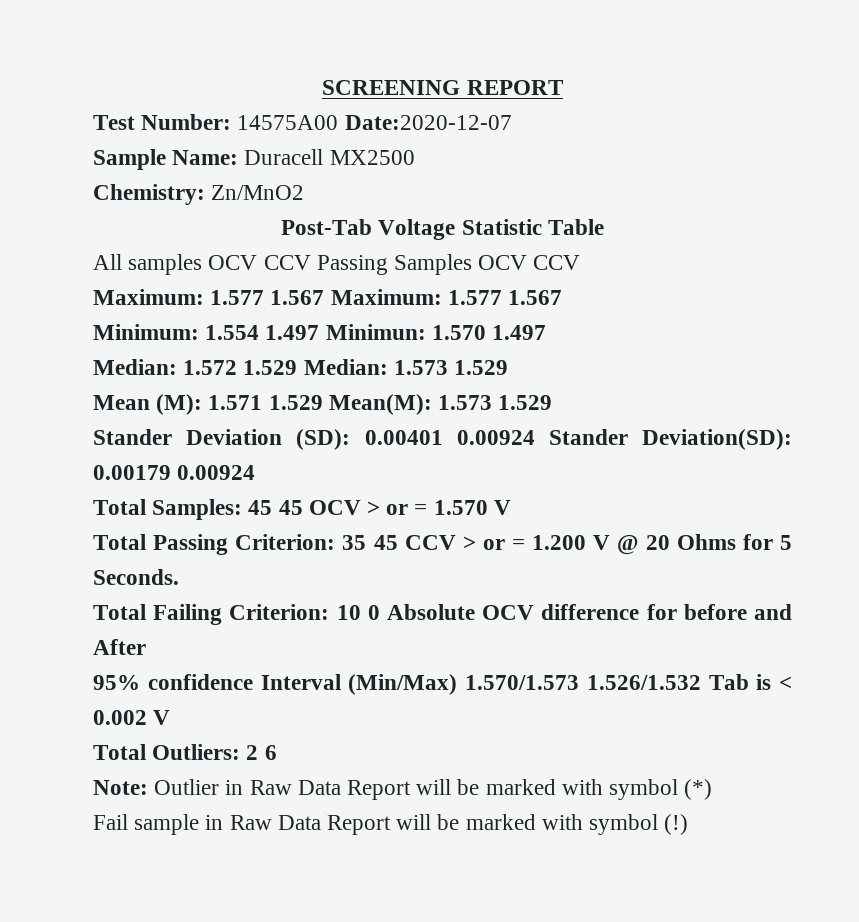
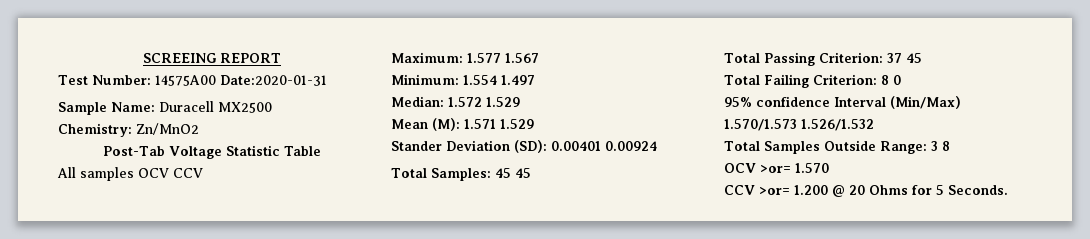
- SCREENING REPORT
+ SCREEING REPORT
- Test Number: 14575A00 Date:2020-12-07
+ Test Number: 14575A00 Date:2020-01-31
- All samples OCV CCV Passing Samples OCV CCV
- Maximum: 1.577 1.567 Maximum: 1.577 1.567
+ All samples OCV CCV
+ Maximum: 1.577 1.567
- Minimum: 1.554 1.497 Minimun: 1.570 1.497
+ Minimum: 1.554 1.497
- Median: 1.572 1.529 Median: 1.573 1.529
+ Median: 1.572 1.529
- Mean (M): 1.571 1.529 Mean(M): 1.573 1.529
+ Mean (M): 1.571 1.529
- Stander Deviation (SD): 0.00401 0.00924 Stander Deviation(SD): 0.00179 0.00924
+ Stander Deviation (SD): 0.00401 0.00924
- Total Samples: 45 45 OCV > or = 1.570 V
+ Total Samples: 45 45
- Total Passing Criterion: 35 45 CCV > or = 1.200 V @ 20 Ohms for 5 Seconds.
+ Total Passing Criterion: 37 45
- Total Failing Criterion: 10 0 Absolute OCV difference for before and After
+ Total Failing Criterion: 8 0
- 95% confidence Interval (Min/Max) 1.570/1.573 1.526/1.532 Tab is < 0.002 V
- Total Outliers: 2 6
- Note: Outlier in Raw Data Report will be marked with symbol (*)
- Fail sample in Raw Data Report will be marked with symbol (!)
+ 95% confidence Interval (Min/Max) 1.570/1.573 1.526/1.532
+ Total Samples Outside Range: 3 8
+ OCV >or= 1.570
+ CCV >or= 1.200 @ 20 Ohms for 5 Seconds.

